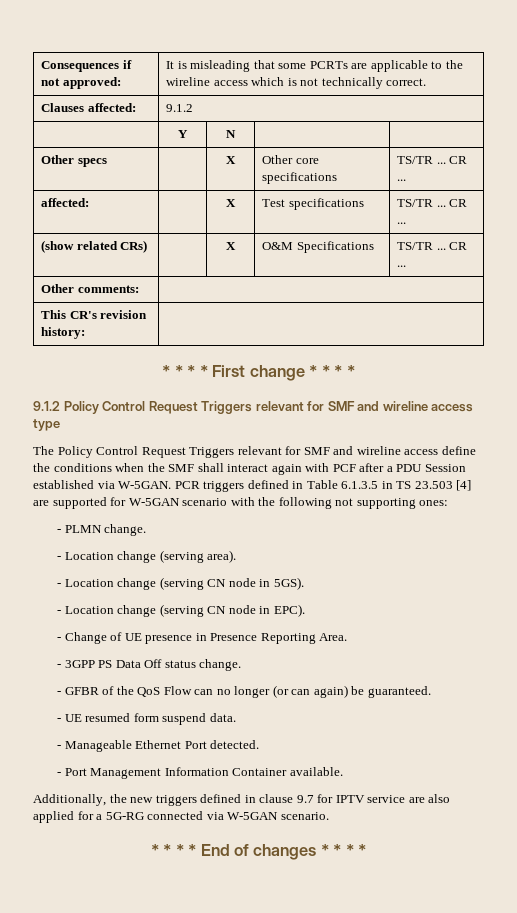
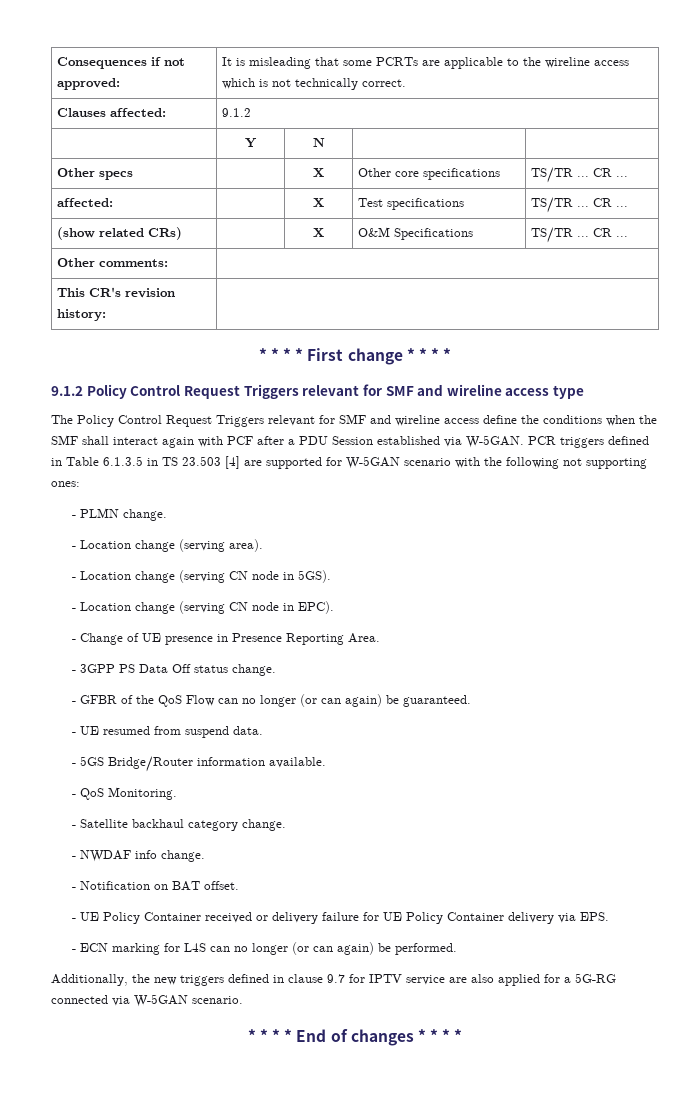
- - UE resumed form suspend data.
+ - UE resumed from suspend data.
- - Manageable Ethernet Port detected.
- - Port Management Information Container available.
+ - 5GS Bridge/Router information available.
+ - QoS Monitoring.
+ - Satellite backhaul category change.
+ - NWDAF info change.
+ - Notification on BAT offset.
+ - UE Policy Container received or delivery failure for UE Policy Container delivery via EPS.
+ - ECN marking for L4S can no longer (or can again) be performed.

